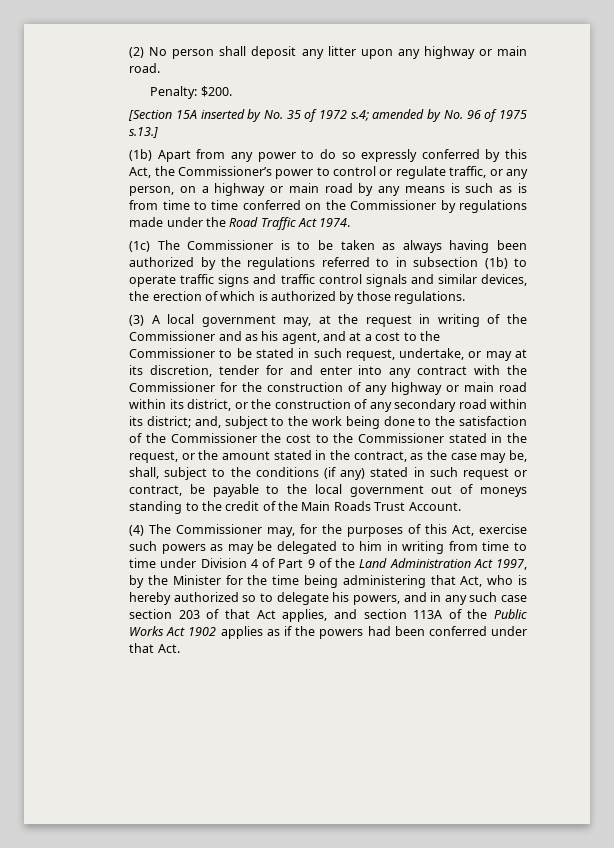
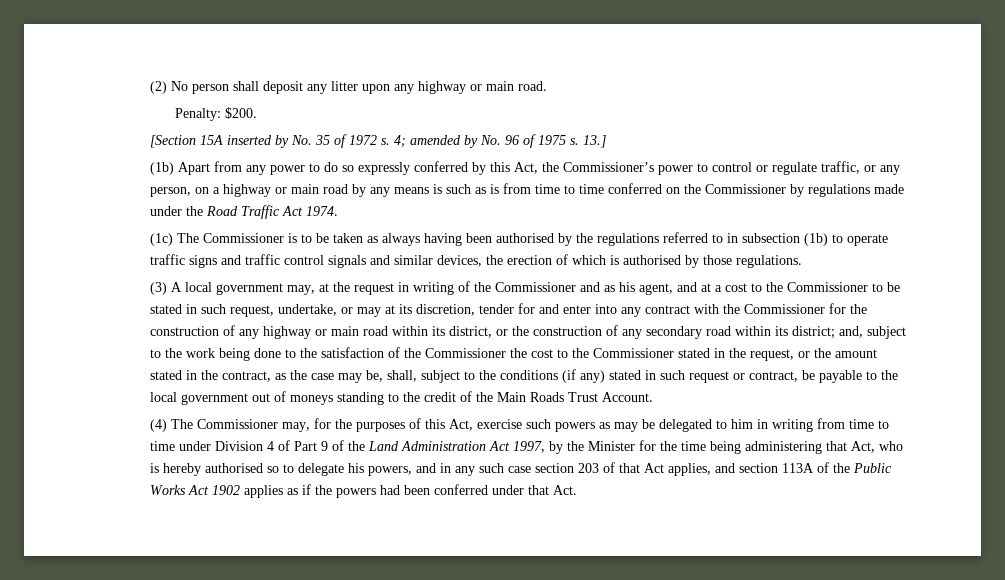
- [Section 15A inserted by No. 35 of 1972 s.4; amended by No. 96 of 1975 s.13.]
+ [Section 15A inserted by No. 35 of 1972 s. 4; amended by No. 96 of 1975 s. 13.]
- (1c) The Commissioner is to be taken as always having been authorized by the regulations referred to in subsection (1b) to operate traffic signs and traffic control signals and similar devices, the erection of which is authorized by those regulations.
+ (1c) The Commissioner is to be taken as always having been authorised by the regulations referred to in subsection (1b) to operate traffic signs and traffic control signals and similar devices, the erection of which is authorised by those regulations.
- (4) The Commissioner may, for the purposes of this Act, exercise such powers as may be delegated to him in writing from time to time under Division 4 of Part 9 of the Land Administration Act 1997, by the Minister for the time being administering that Act, who is hereby authorized so to delegate his powers, and in any such case section 203 of that Act applies, and section 113A of the Public Works Act 1902 applies as if the powers had been conferred under that Act.
+ (4) The Commissioner may, for the purposes of this Act, exercise such powers as may be delegated to him in writing from time to time under Division 4 of Part 9 of the Land Administration Act 1997, by the Minister for the time being administering that Act, who is hereby authorised so to delegate his powers, and in any such case section 203 of that Act applies, and section 113A of the Public Works Act 1902 applies as if the powers had been conferred under that Act.

